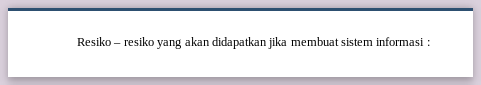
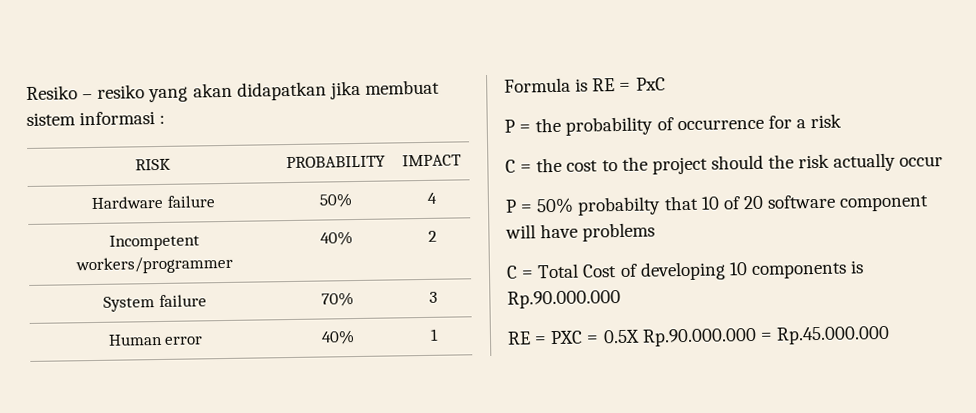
+ RISK | PROBABILITY | IMPACT
+ Hardware failure | 50% | 4
+ Incompetent workers/programmer | 40% | 2
+ System failure | 70% | 3
+ Human error | 40% | 1
+ Formula is RE = PxC
+ P = the probability of occurrence for a risk
+ C = the cost to the project should the risk actually occur
+ P = 50% probabilty that 10 of 20 software component will have problems
+ C = Total Cost of developing 10 components is Rp.90.000.000
+ RE = PXC = 0.5X Rp.90.000.000 = Rp.45.000.000

